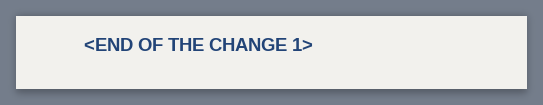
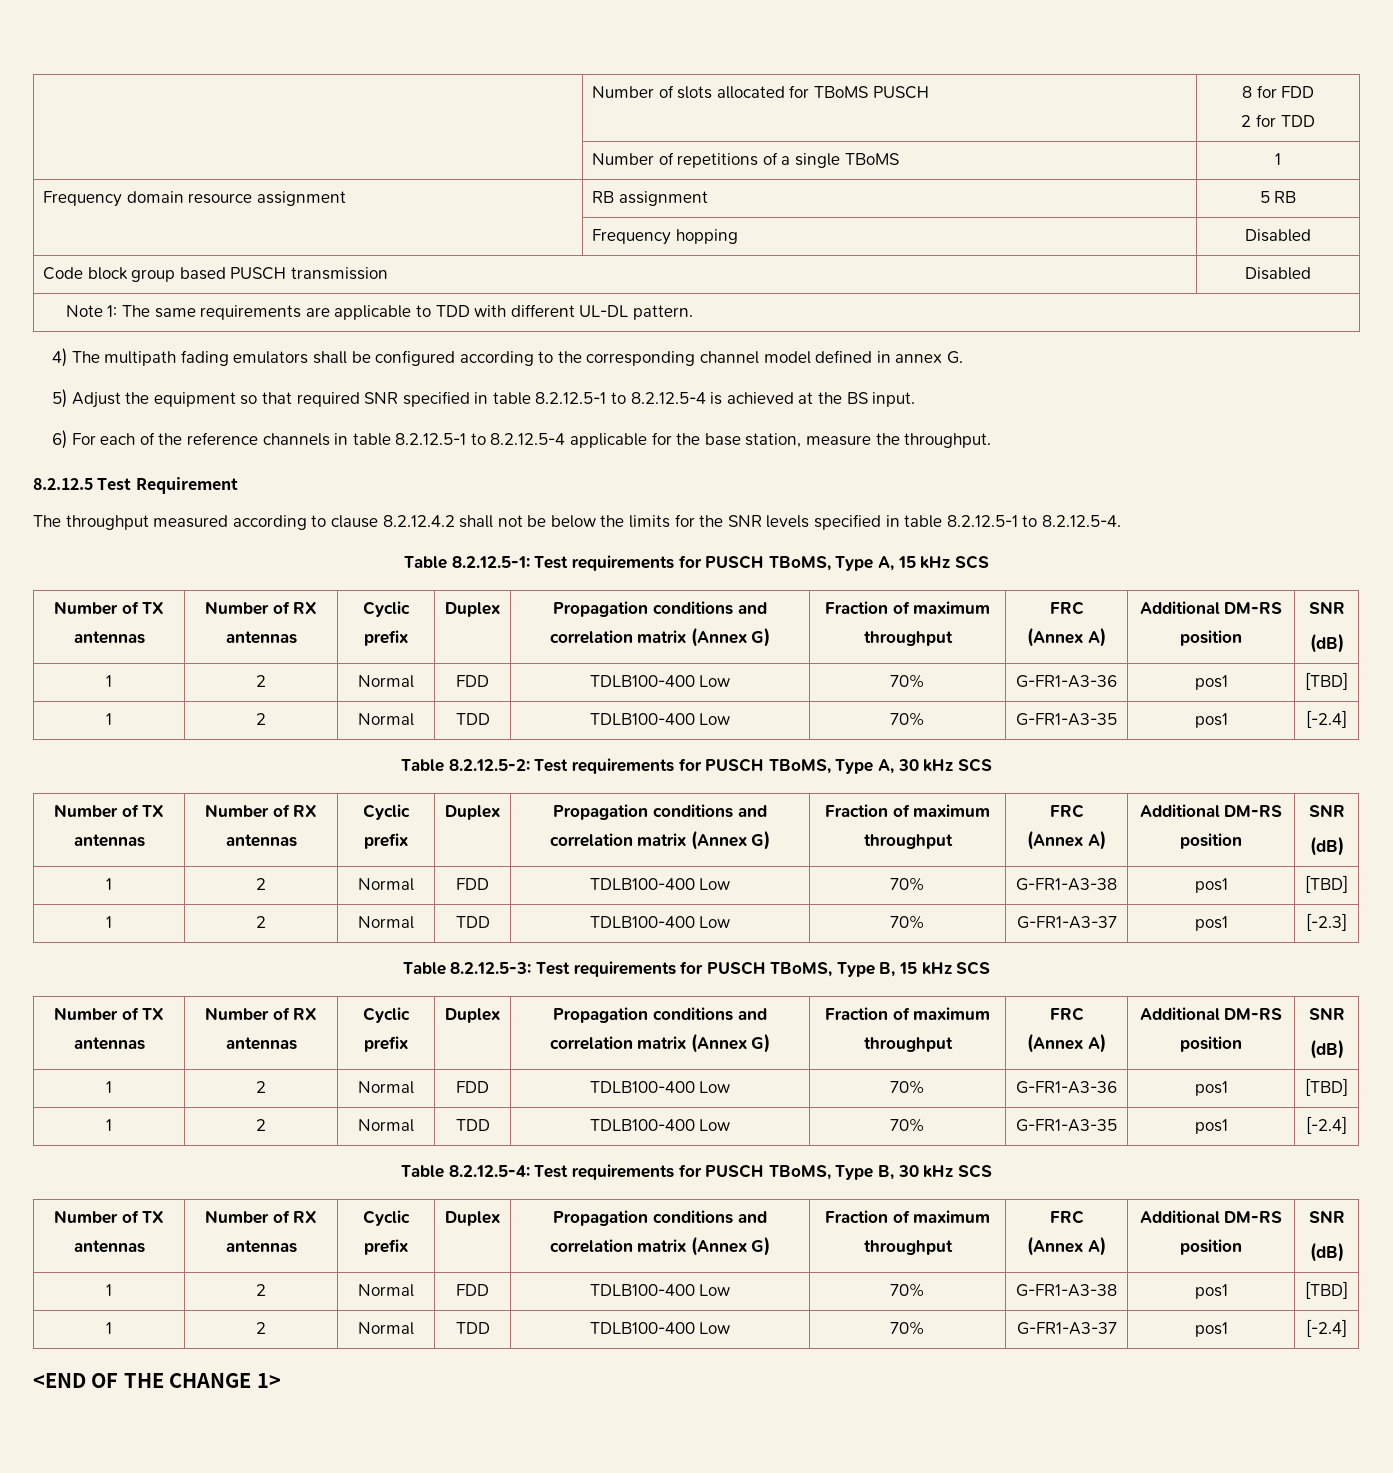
+ | Number of slots allocated for TBoMS PUSCH | 8 for FDD
+ 2 for TDD
+ | Number of repetitions of a single TBoMS | 1
+ Frequency domain resource assignment | RB assignment | 5 RB
+ | Frequency hopping | Disabled
+ Code block group based PUSCH transmission | Disabled
+ Note 1: The same requirements are applicable to TDD with different UL-DL pattern.
+ 4) The multipath fading emulators shall be configured according to the corresponding channel model defined in annex G.
+ 5) Adjust the equipment so that required SNR specified in table 8.2.12.5-1 to 8.2.12.5-4 is achieved at the BS input.
+ 6) For each of the reference channels in table 8.2.12.5-1 to 8.2.12.5-4 applicable for the base station, measure the throughput.
+ 8.2.12.5 Test Requirement
+ The throughput measured according to clause 8.2.12.4.2 shall not be below the limits for the SNR levels specified in table 8.2.12.5-1 to 8.2.12.5-4.
+ Table 8.2.12.5-1: Test requirements for PUSCH TBoMS, Type A, 15 kHz SCS
+ Number of TX antennas | Number of RX antennas | Cyclic prefix | Duplex | Propagation conditions and correlation matrix (Annex G) | Fraction of maximum throughput | FRC
+ (Annex A) | Additional DM-RS position | SNR
+ (dB)
+ 1 | 2 | Normal | FDD | TDLB100-400 Low | 70% | G-FR1-A3-36 | pos1 | [TBD]
+ 1 | 2 | Normal | TDD | TDLB100-400 Low | 70% | G-FR1-A3-35 | pos1 | [-2.4]
+ Table 8.2.12.5-2: Test requirements for PUSCH TBoMS, Type A, 30 kHz SCS
+ Number of TX antennas | Number of RX antennas | Cyclic prefix | Duplex | Propagation conditions and correlation matrix (Annex G) | Fraction of maximum throughput | FRC
+ (Annex A) | Additional DM-RS position | SNR
+ (dB)
+ 1 | 2 | Normal | FDD | TDLB100-400 Low | 70% | G-FR1-A3-38 | pos1 | [TBD]
+ 1 | 2 | Normal | TDD | TDLB100-400 Low | 70% | G-FR1-A3-37 | pos1 | [-2.3]
+ Table 8.2.12.5-3: Test requirements for PUSCH TBoMS, Type B, 15 kHz SCS
+ Number of TX antennas | Number of RX antennas | Cyclic prefix | Duplex | Propagation conditions and correlation matrix (Annex G) | Fraction of maximum throughput | FRC
+ (Annex A) | Additional DM-RS position | SNR
+ (dB)
+ 1 | 2 | Normal | FDD | TDLB100-400 Low | 70% | G-FR1-A3-36 | pos1 | [TBD]
+ 1 | 2 | Normal | TDD | TDLB100-400 Low | 70% | G-FR1-A3-35 | pos1 | [-2.4]
+ Table 8.2.12.5-4: Test requirements for PUSCH TBoMS, Type B, 30 kHz SCS
+ Number of TX antennas | Number of RX antennas | Cyclic prefix | Duplex | Propagation conditions and correlation matrix (Annex G) | Fraction of maximum throughput | FRC
+ (Annex A) | Additional DM-RS position | SNR
+ (dB)
+ 1 | 2 | Normal | FDD | TDLB100-400 Low | 70% | G-FR1-A3-38 | pos1 | [TBD]
+ 1 | 2 | Normal | TDD | TDLB100-400 Low | 70% | G-FR1-A3-37 | pos1 | [-2.4]

